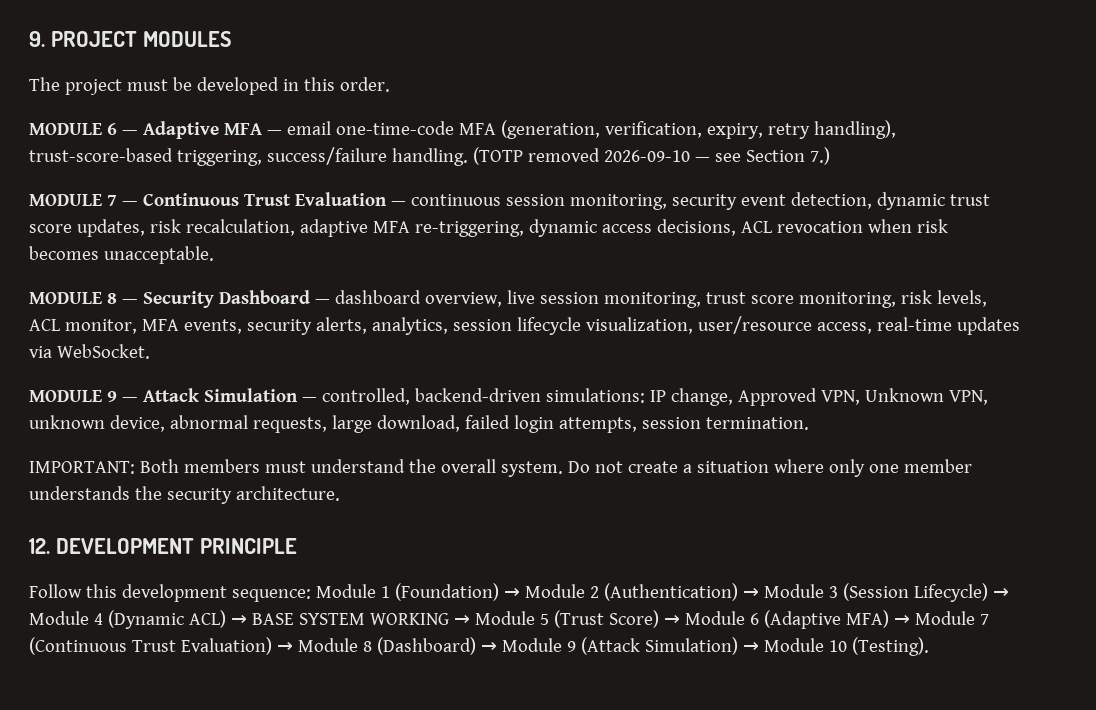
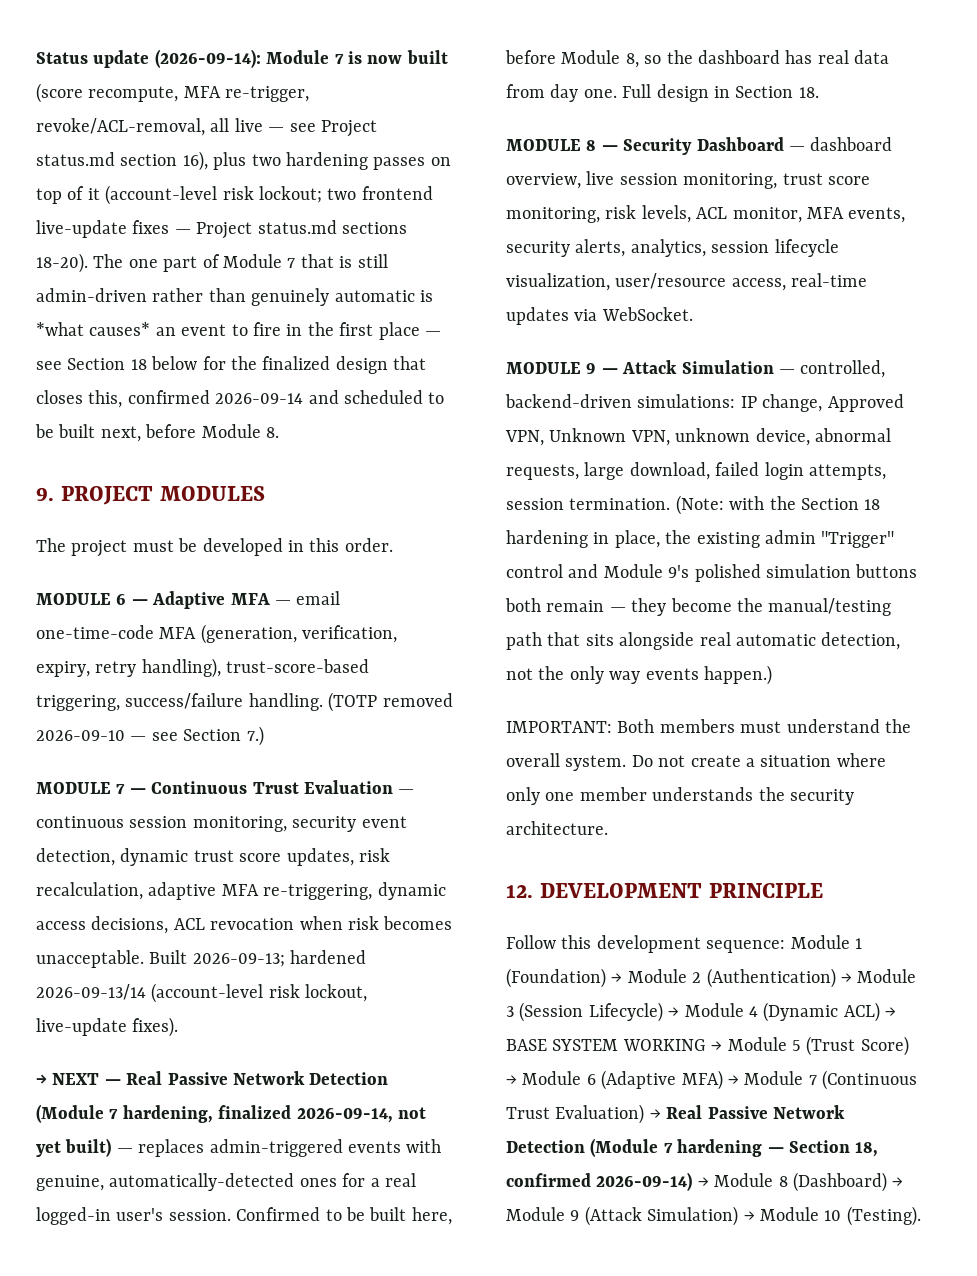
+ Status update (2026-09-14): Module 7 is now built (score recompute, MFA re-trigger, revoke/ACL-removal, all live — see Project status.md section 16), plus two hardening passes on top of it (account-level risk lockout; two frontend live-update fixes — Project status.md sections 18-20). The one part of Module 7 that is still admin-driven rather than genuinely automatic is *what causes* an event to fire in the first place — see Section 18 below for the finalized design that closes this, confirmed 2026-09-14 and scheduled to be built next, before Module 8.
+ Built 2026-09-13; hardened 2026-09-13/14 (account-level risk lockout, live-update fixes).
+ → NEXT — Real Passive Network Detection (Module 7 hardening, finalized 2026-09-14, not yet built) — replaces admin-triggered events with genuine, automatically-detected ones for a real logged-in user's session. Confirmed to be built here, before Module 8, so the dashboard has real data from day one. Full design in Section 18.
+ (Note: with the Section 18 hardening in place, the existing admin "Trigger" control and Module 9's polished simulation buttons both remain — they become the manual/testing path that sits alongside real automatic detection, not the only way events happen.)
- Follow this development sequence: Module 1 (Foundation) → Module 2 (Authentication) → Module 3 (Session Lifecycle) → Module 4 (Dynamic ACL) → BASE SYSTEM WORKING → Module 5 (Trust Score) → Module 6 (Adaptive MFA) → Module 7 (Continuous Trust Evaluation) → Module 8 (Dashboard) → Module 9 (Attack Simulation) → Module 10 (Testing).
+ Follow this development sequence: Module 1 (Foundation) → Module 2 (Authentication) → Module 3 (Session Lifecycle) → Module 4 (Dynamic ACL) → BASE SYSTEM WORKING → Module 5 (Trust Score) → Module 6 (Adaptive MFA) → Module 7 (Continuous Trust Evaluation) → Real Passive Network Detection (Module 7 hardening — Section 18, confirmed 2026-09-14) → Module 8 (Dashboard) → Module 9 (Attack Simulation) → Module 10 (Testing).

